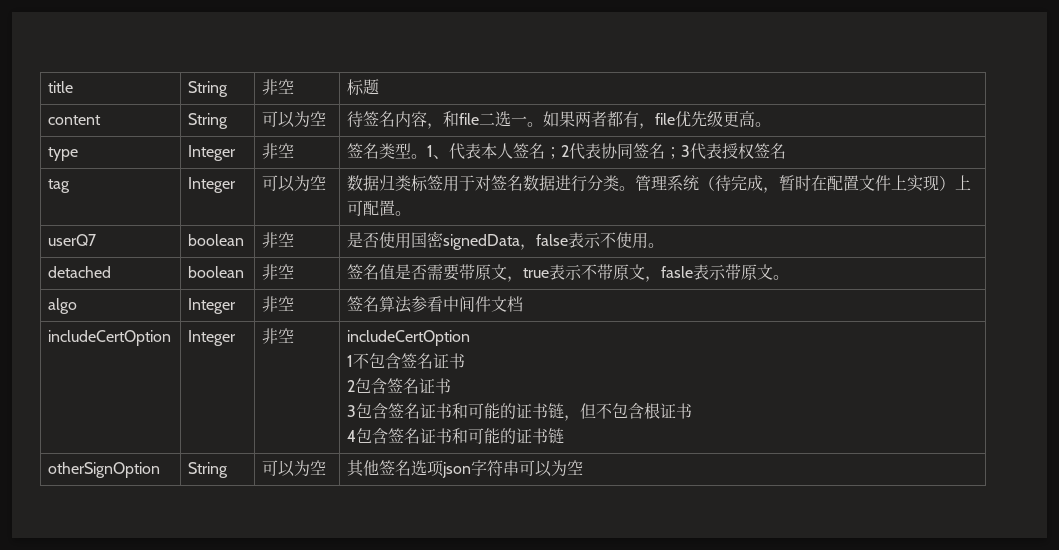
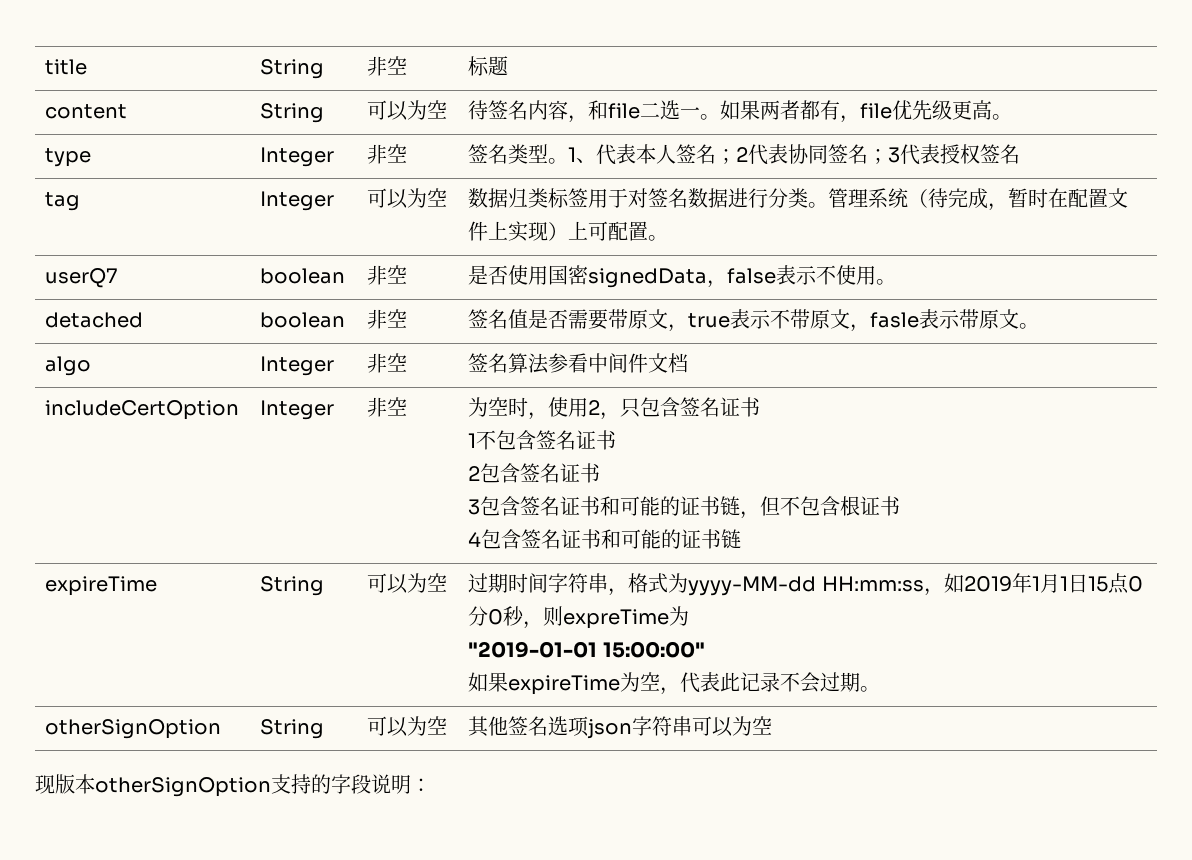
- includeCertOption | Integer | 非空 | includeCertOption
+ includeCertOption | Integer | 非空 | 为空时，使用2，只包含签名证书
+ expireTime | String | 可以为空 | 过期时间字符串，格式为yyyy-MM-dd HH:mm:ss，如2019年1月1日15点0分0秒，则expreTime为
+ "2019-01-01 15:00:00"
+ 如果expireTime为空，代表此记录不会过期。
+ 现版本otherSignOption支持的字段说明：

